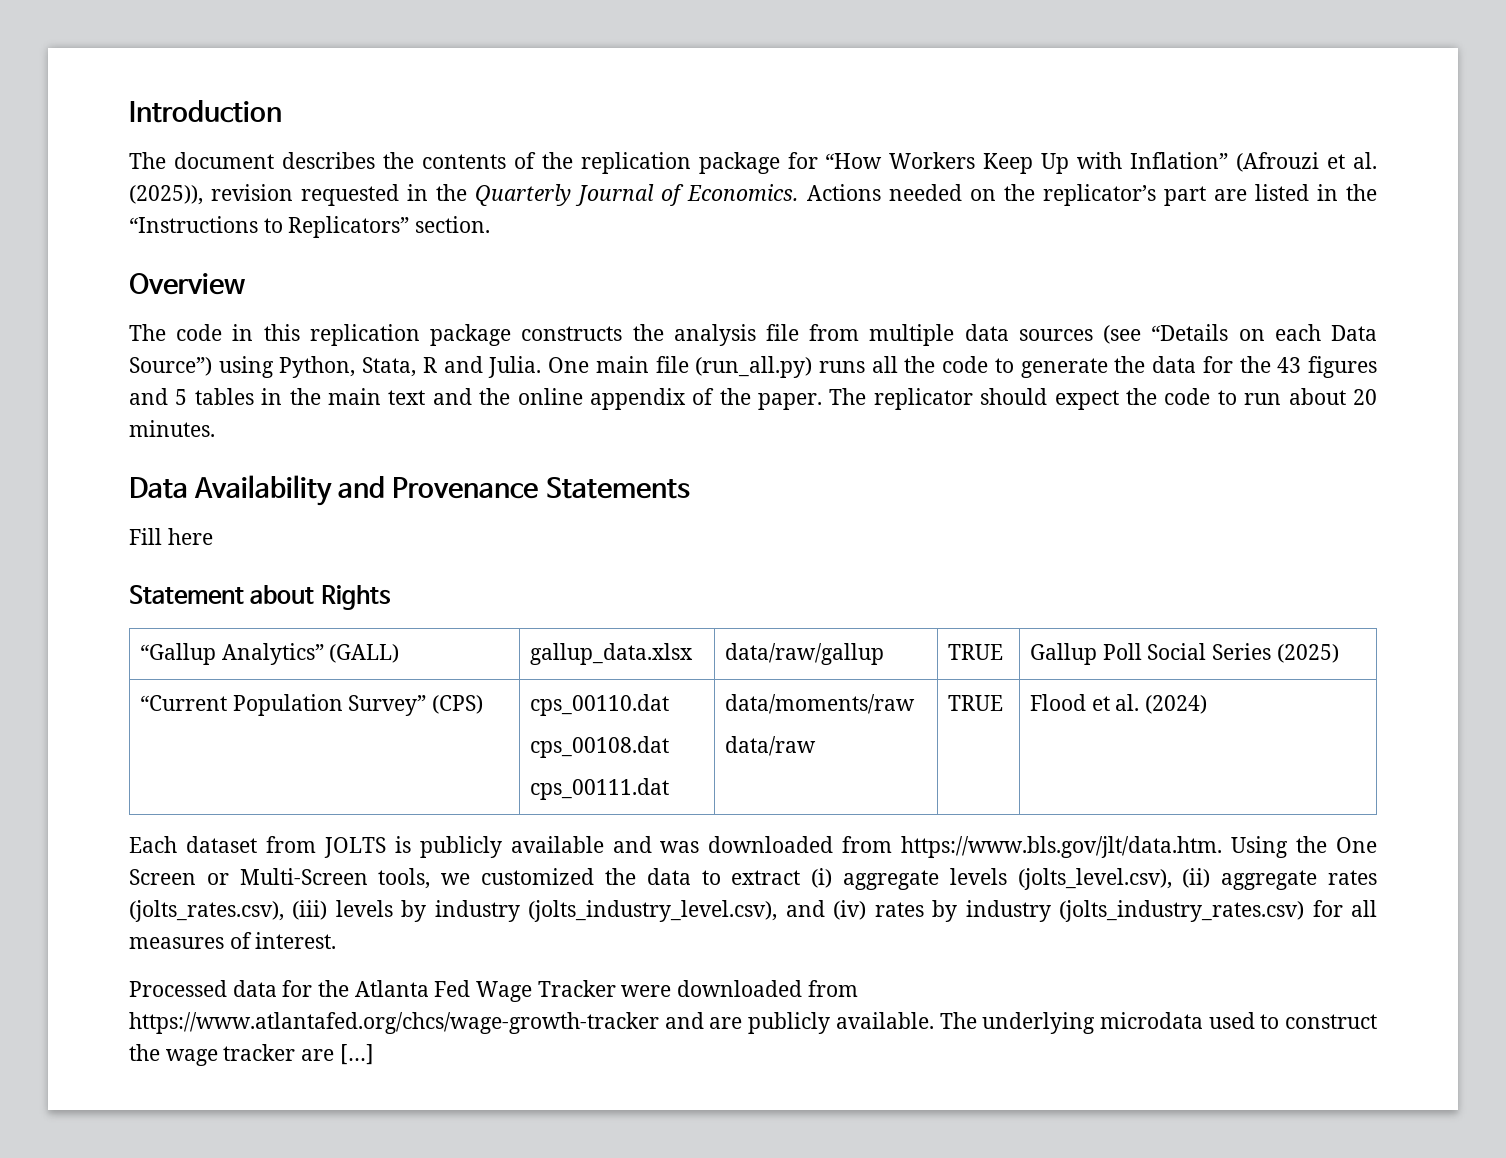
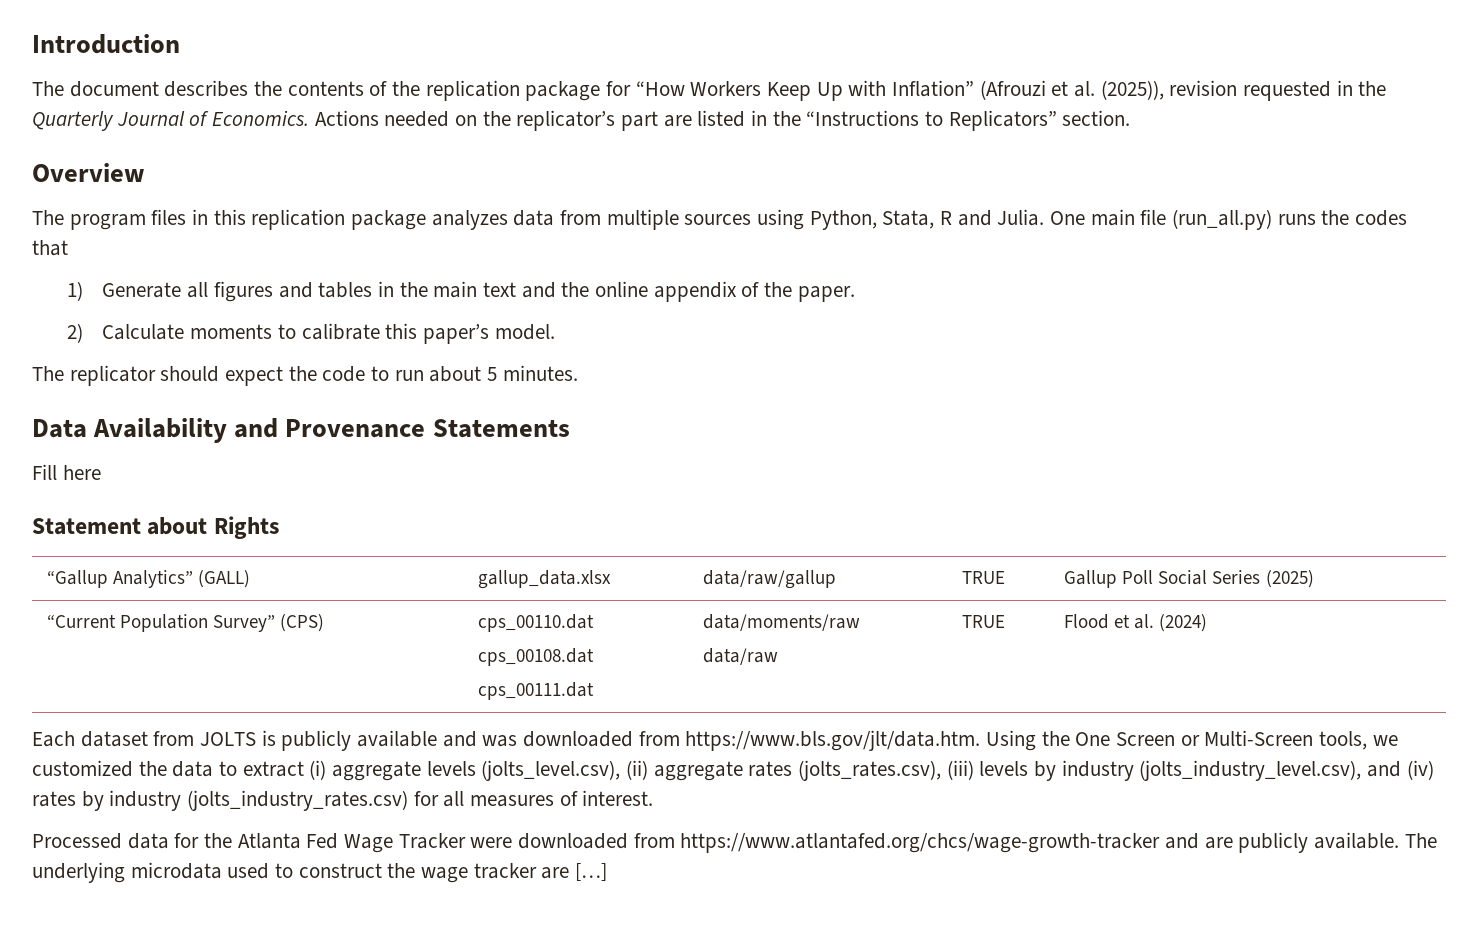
- The code in this replication package constructs the analysis file from multiple data sources (see “Details on each Data Source”) using Python, Stata, R and Julia.
+ The program files in this replication package analyzes data from multiple sources using Python, Stata, R and Julia.
- One main file (run_all.py) runs all the code to generate the data for the 43 figures and 5 tables in the main text and the online appendix of the paper. The replicator should expect the code to run about 20 minutes.
+ One main file (run_all.py) runs the codes that
+ 1) Generate all figures and tables in the main text and the online appendix of the paper.
+ 2) Calculate moments to calibrate this paper’s model.
+ The replicator should expect the code to run about 5 minutes.

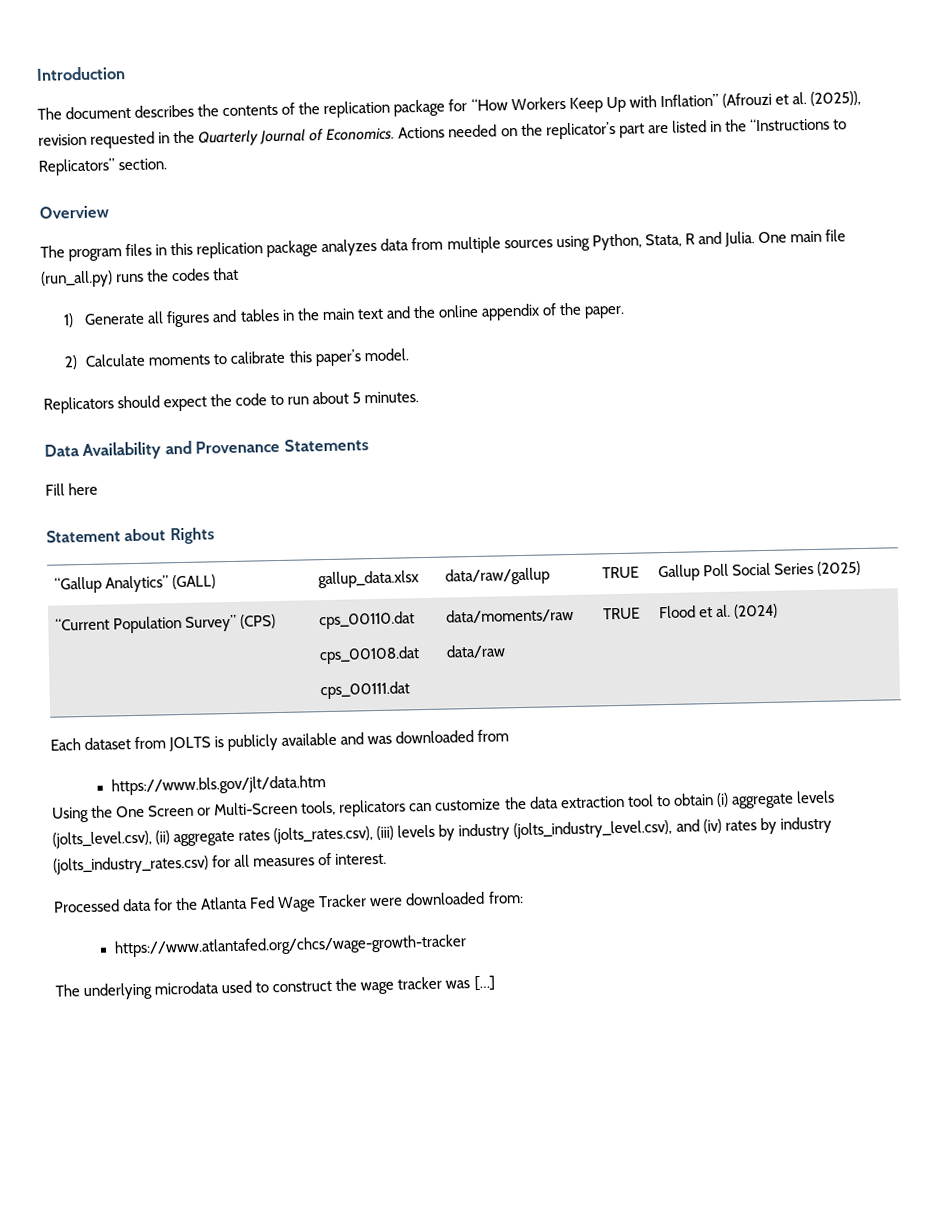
- The replicator should expect the code to run about 5 minutes.
+ Replicators should expect the code to run about 5 minutes.
- Each dataset from JOLTS is publicly available and was downloaded from https://www.bls.gov/jlt/data.htm. Using the One Screen or Multi-Screen tools, we customized the data to extract (i) aggregate levels (jolts_level.csv), (ii) aggregate rates (jolts_rates.csv), (iii) levels by industry (jolts_industry_level.csv), and (iv) rates by industry (jolts_industry_rates.csv) for all measures of interest.
+ Each dataset from JOLTS is publicly available and was downloaded from
+ https://www.bls.gov/jlt/data.htm
+ Using the One Screen or Multi-Screen tools, replicators can customize the data extraction tool to obtain (i) aggregate levels (jolts_level.csv), (ii) aggregate rates (jolts_rates.csv), (iii) levels by industry (jolts_industry_level.csv), and (iv) rates by industry (jolts_industry_rates.csv) for all measures of interest.
- Processed data for the Atlanta Fed Wage Tracker were downloaded from https://www.atlantafed.org/chcs/wage-growth-tracker and are publicly available. The underlying microdata used to construct the wage tracker are […]
+ Processed data for the Atlanta Fed Wage Tracker were downloaded from:
+ https://www.atlantafed.org/chcs/wage-growth-tracker
+ The underlying microdata used to construct the wage tracker was […]

